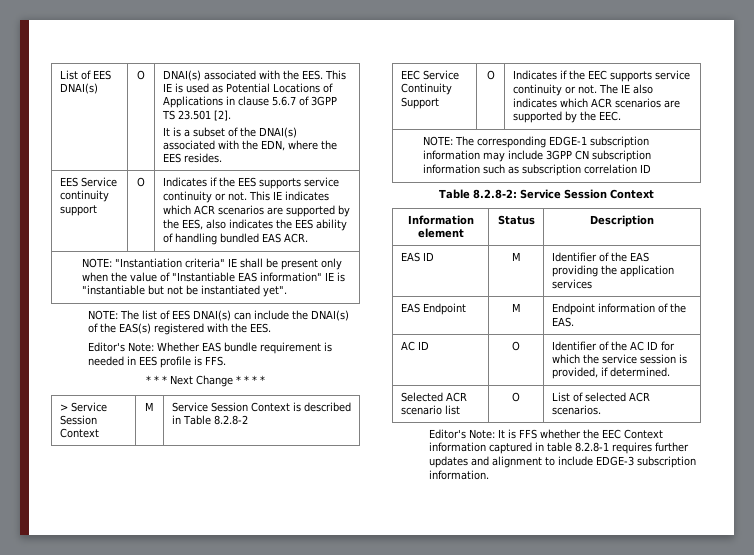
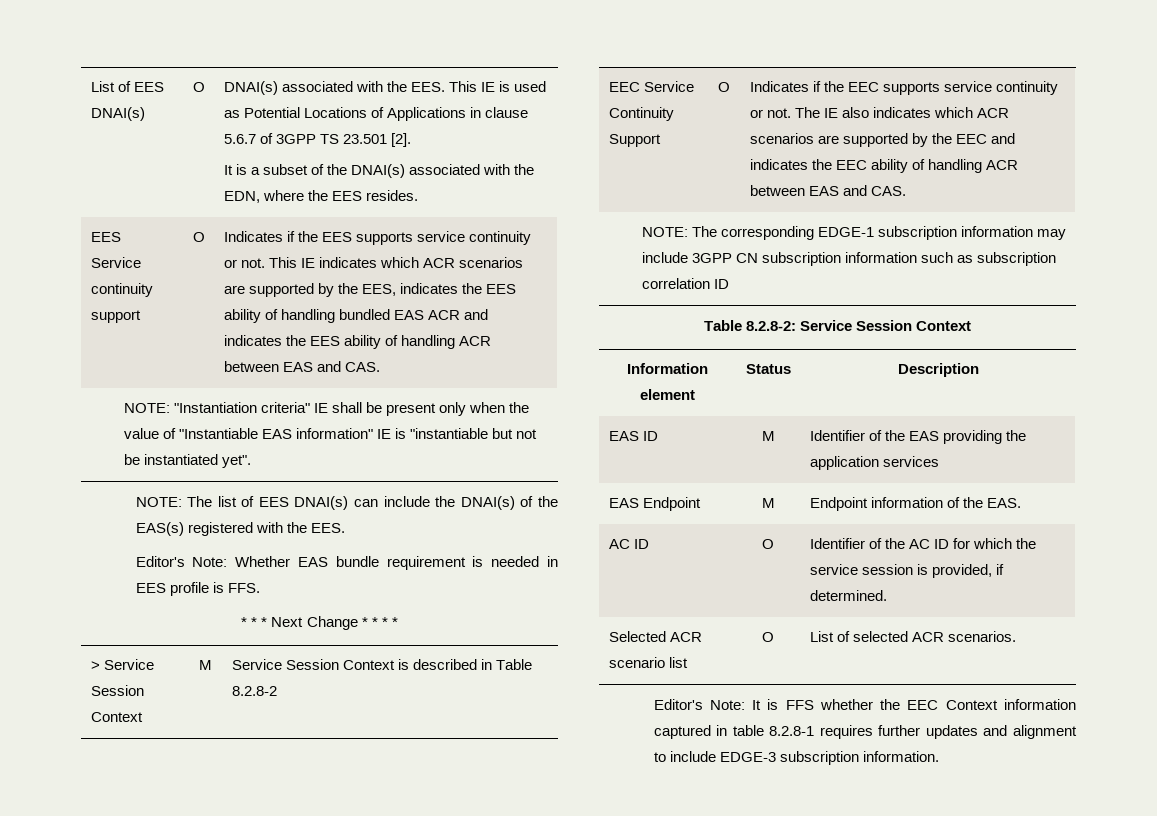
- This IE indicates which ACR scenarios are supported by the EES, also indicates the EES ability of handling bundled EAS ACR.
+ This IE indicates which ACR scenarios are supported by the EES, indicates the EES ability of handling bundled EAS ACR and indicates the EES ability of handling ACR between EAS and CAS.
- EEC Service Continuity Support | O | Indicates if the EEC supports service continuity or not. The IE also indicates which ACR scenarios are supported by the EEC.
+ EEC Service Continuity Support | O | Indicates if the EEC supports service continuity or not. The IE also indicates which ACR scenarios are supported by the EEC and indicates the EEC ability of handling ACR between EAS and CAS.

